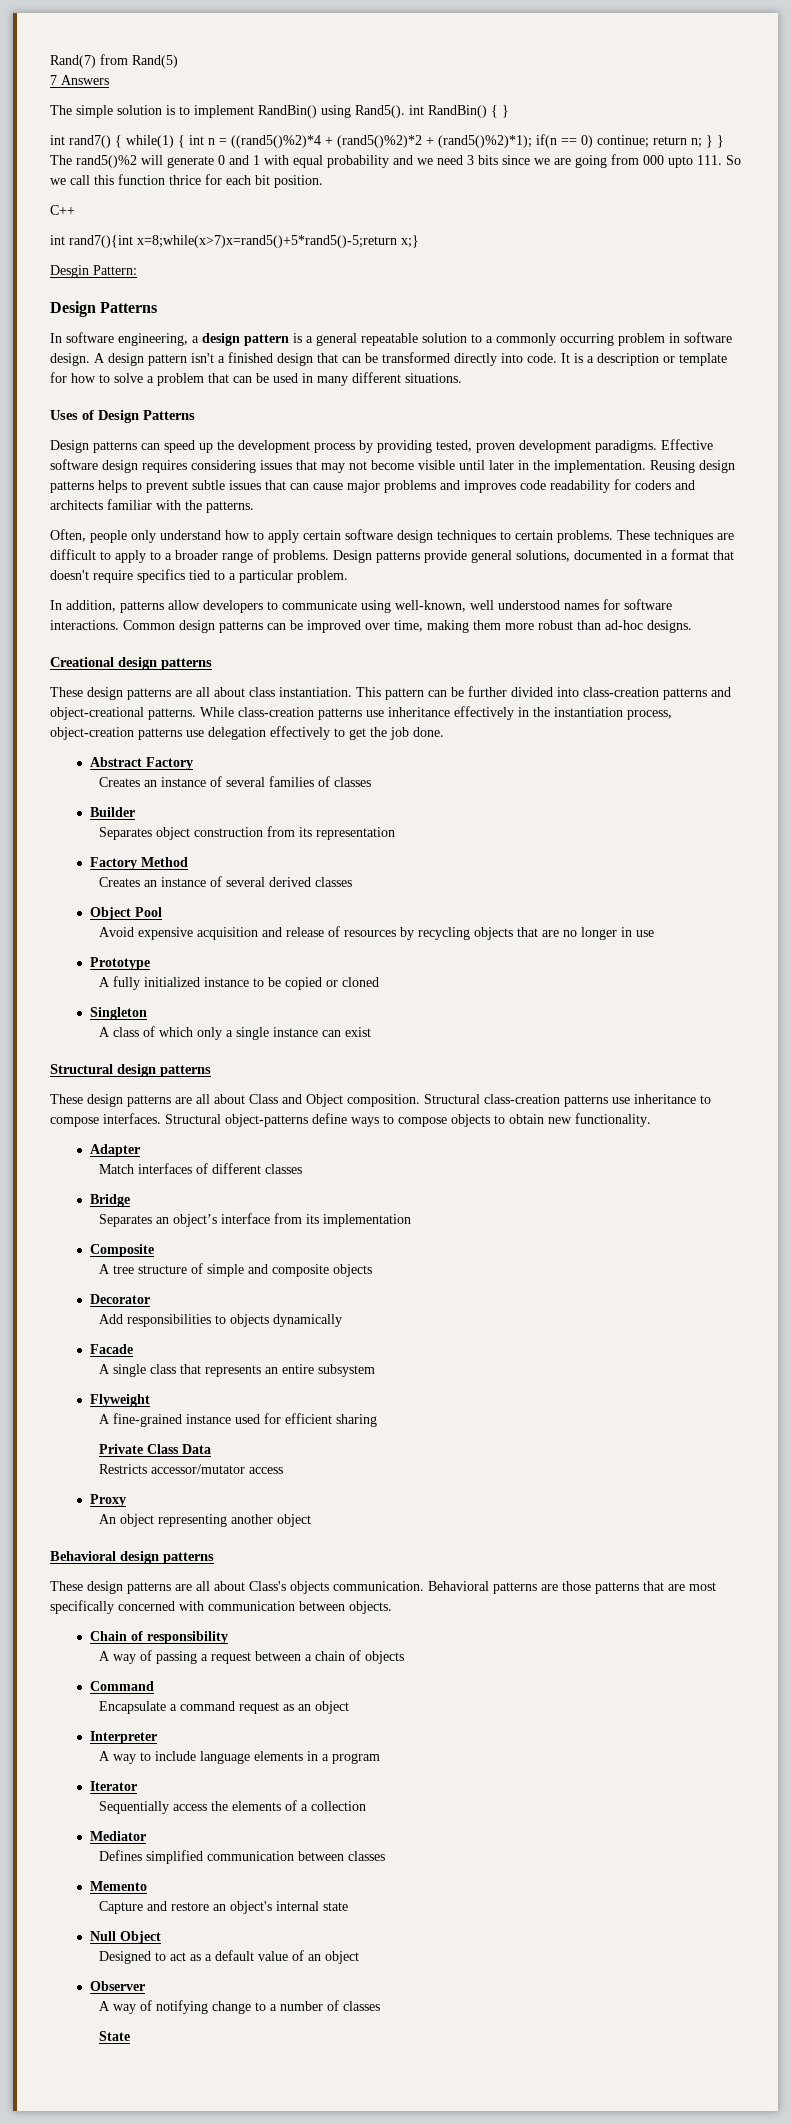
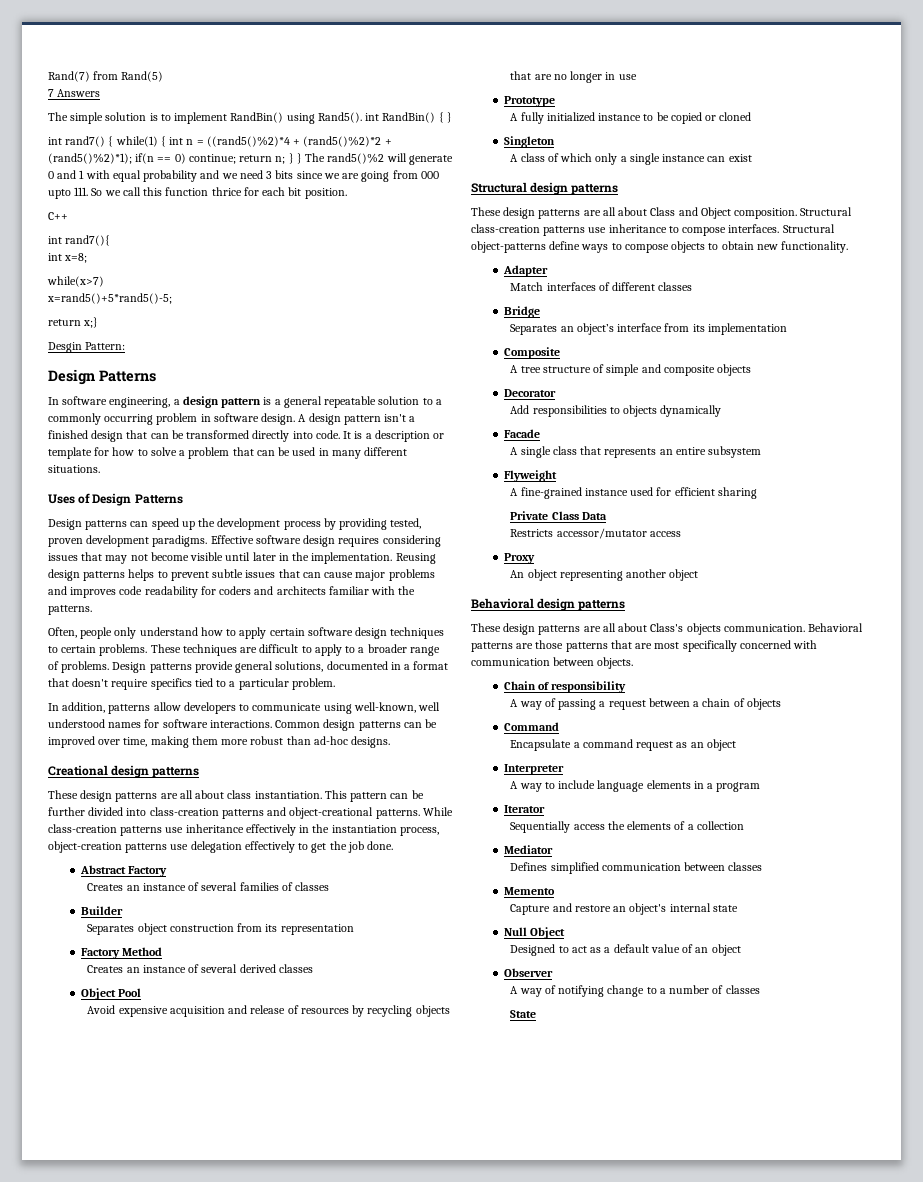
- int rand7(){int x=8;while(x>7)x=rand5()+5*rand5()-5;return x;}
+ int rand7(){
+ int x=8;
+ while(x>7)
+ x=rand5()+5*rand5()-5;
+ return x;}

